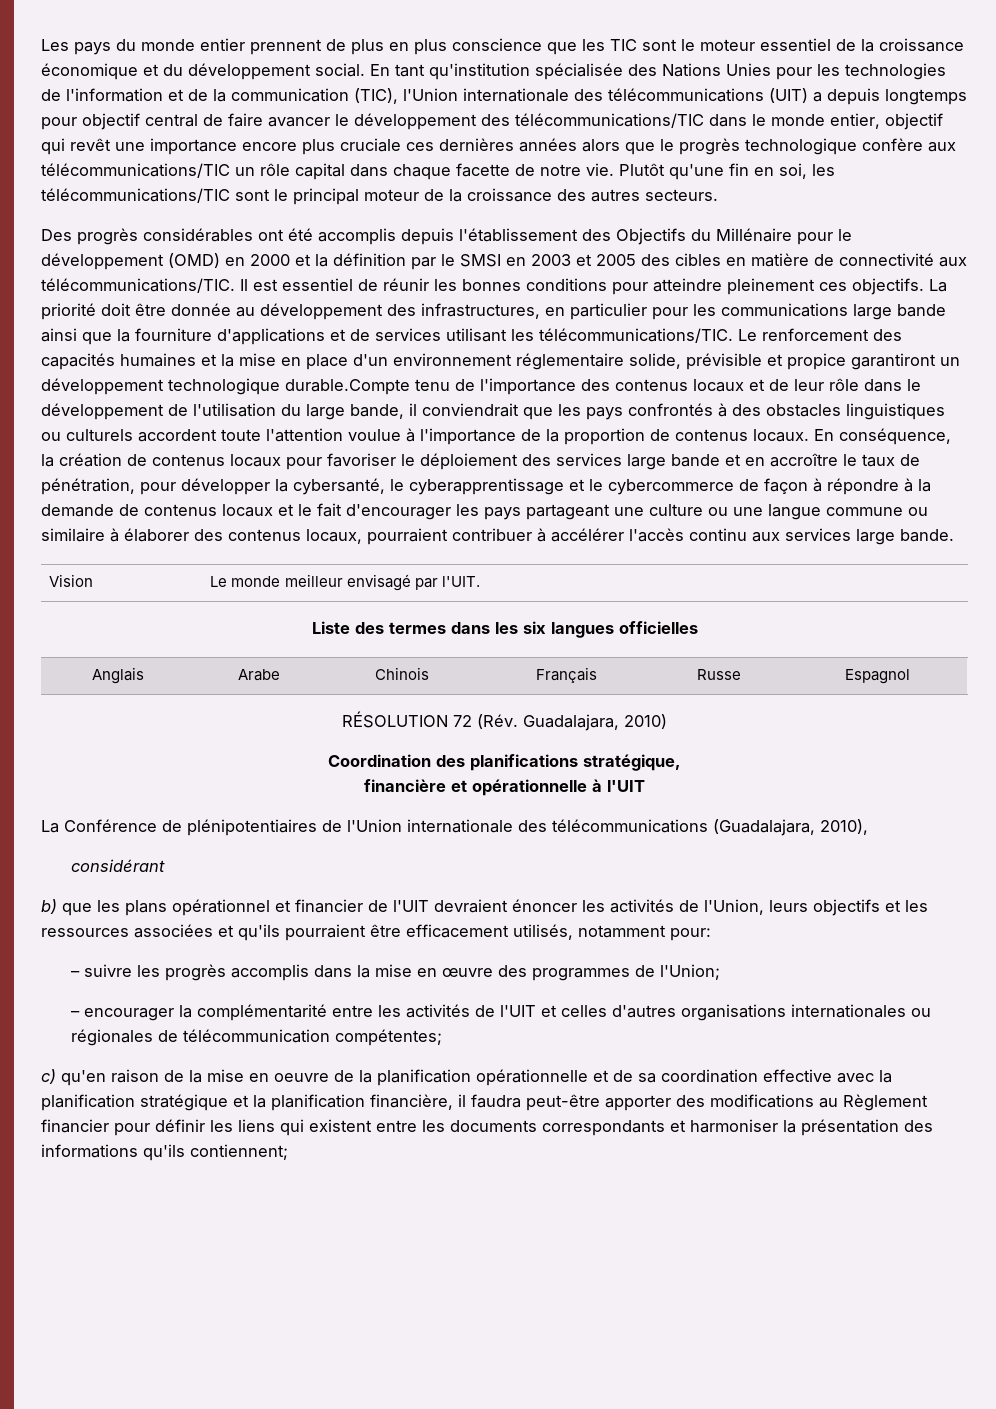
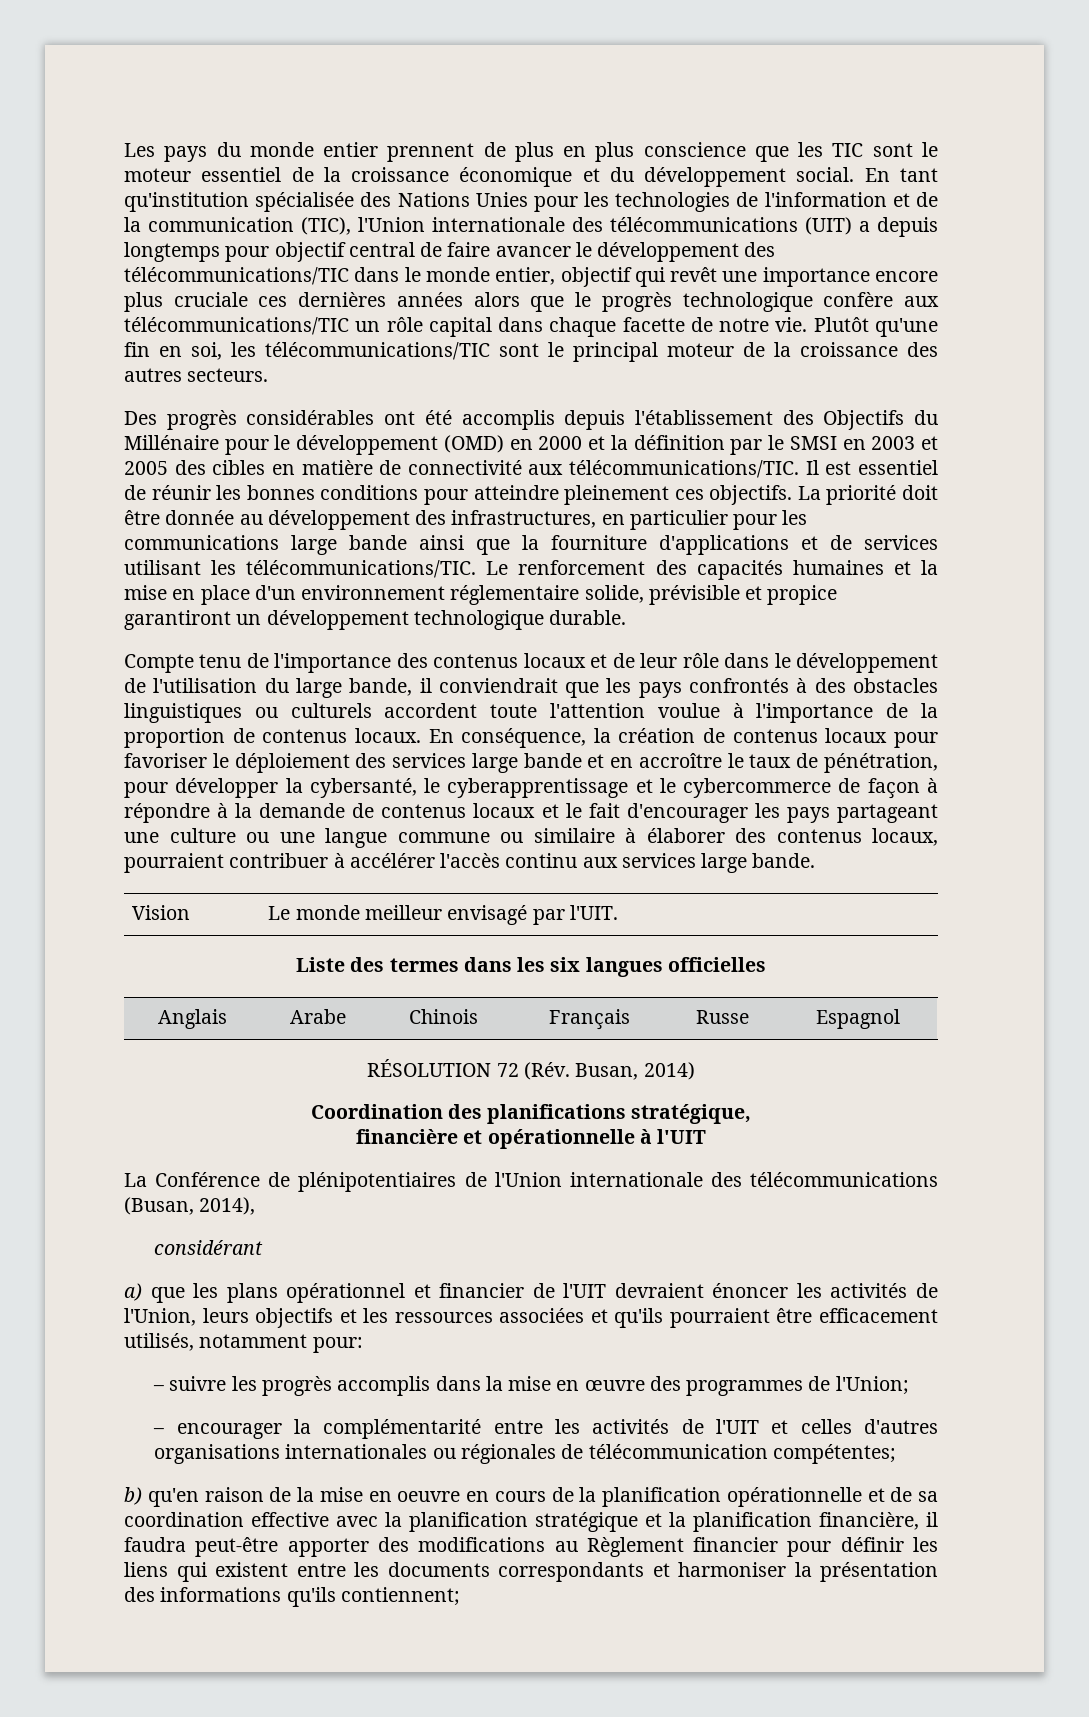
- Le renforcement des capacités humaines et la mise en place d'un environnement réglementaire solide, prévisible et propice garantiront un développement technologique durable.Compte tenu de l'importance des contenus locaux et de leur rôle dans le développement de l'utilisation du large bande, il conviendrait que les pays confrontés à des obstacles linguistiques ou culturels accordent toute l'attention voulue à l'importance de la proportion de contenus locaux.
+ Le renforcement des capacités humaines et la mise en place d'un environnement réglementaire solide, prévisible et propice garantiront un développement technologique durable.
+ Compte tenu de l'importance des contenus locaux et de leur rôle dans le développement de l'utilisation du large bande, il conviendrait que les pays confrontés à des obstacles linguistiques ou culturels accordent toute l'attention voulue à l'importance de la proportion de contenus locaux.
- RÉSOLUTION 72 (Rév. Guadalajara, 2010)
+ RÉSOLUTION 72 (Rév. Busan, 2014)
- La Conférence de plénipotentiaires de l'Union internationale des télécommunications (Guadalajara, 2010),
+ La Conférence de plénipotentiaires de l'Union internationale des télécommunications (Busan, 2014),
- b) que les plans opérationnel et financier de l'UIT devraient énoncer les activités de l'Union, leurs objectifs et les ressources associées et qu'ils pourraient être efficacement utilisés, notamment pour:
+ a) que les plans opérationnel et financier de l'UIT devraient énoncer les activités de l'Union, leurs objectifs et les ressources associées et qu'ils pourraient être efficacement utilisés, notamment pour:
- c) qu'en raison de la mise en oeuvre de la planification opérationnelle et de sa coordination effective avec la planification stratégique et la planification financière, il faudra peut-être apporter des modifications au Règlement financier pour définir les liens qui existent entre les documents correspondants et harmoniser la présentation des informations qu'ils contiennent;
+ b) qu'en raison de la mise en oeuvre en cours de la planification opérationnelle et de sa coordination effective avec la planification stratégique et la planification financière, il faudra peut-être apporter des modifications au Règlement financier pour définir les liens qui existent entre les documents correspondants et harmoniser la présentation des informations qu'ils contiennent;

